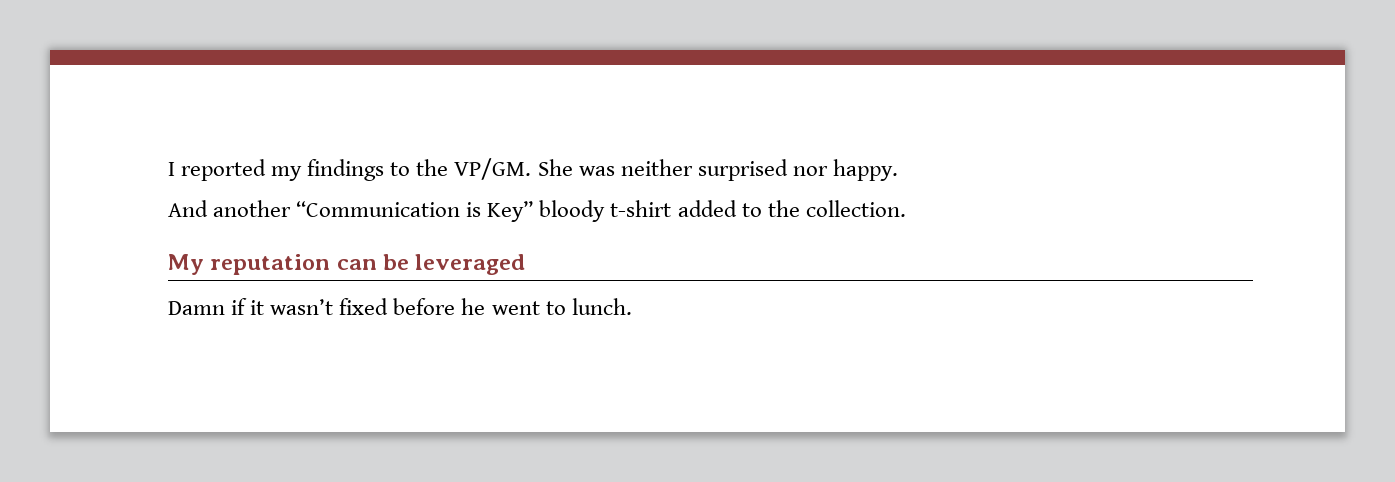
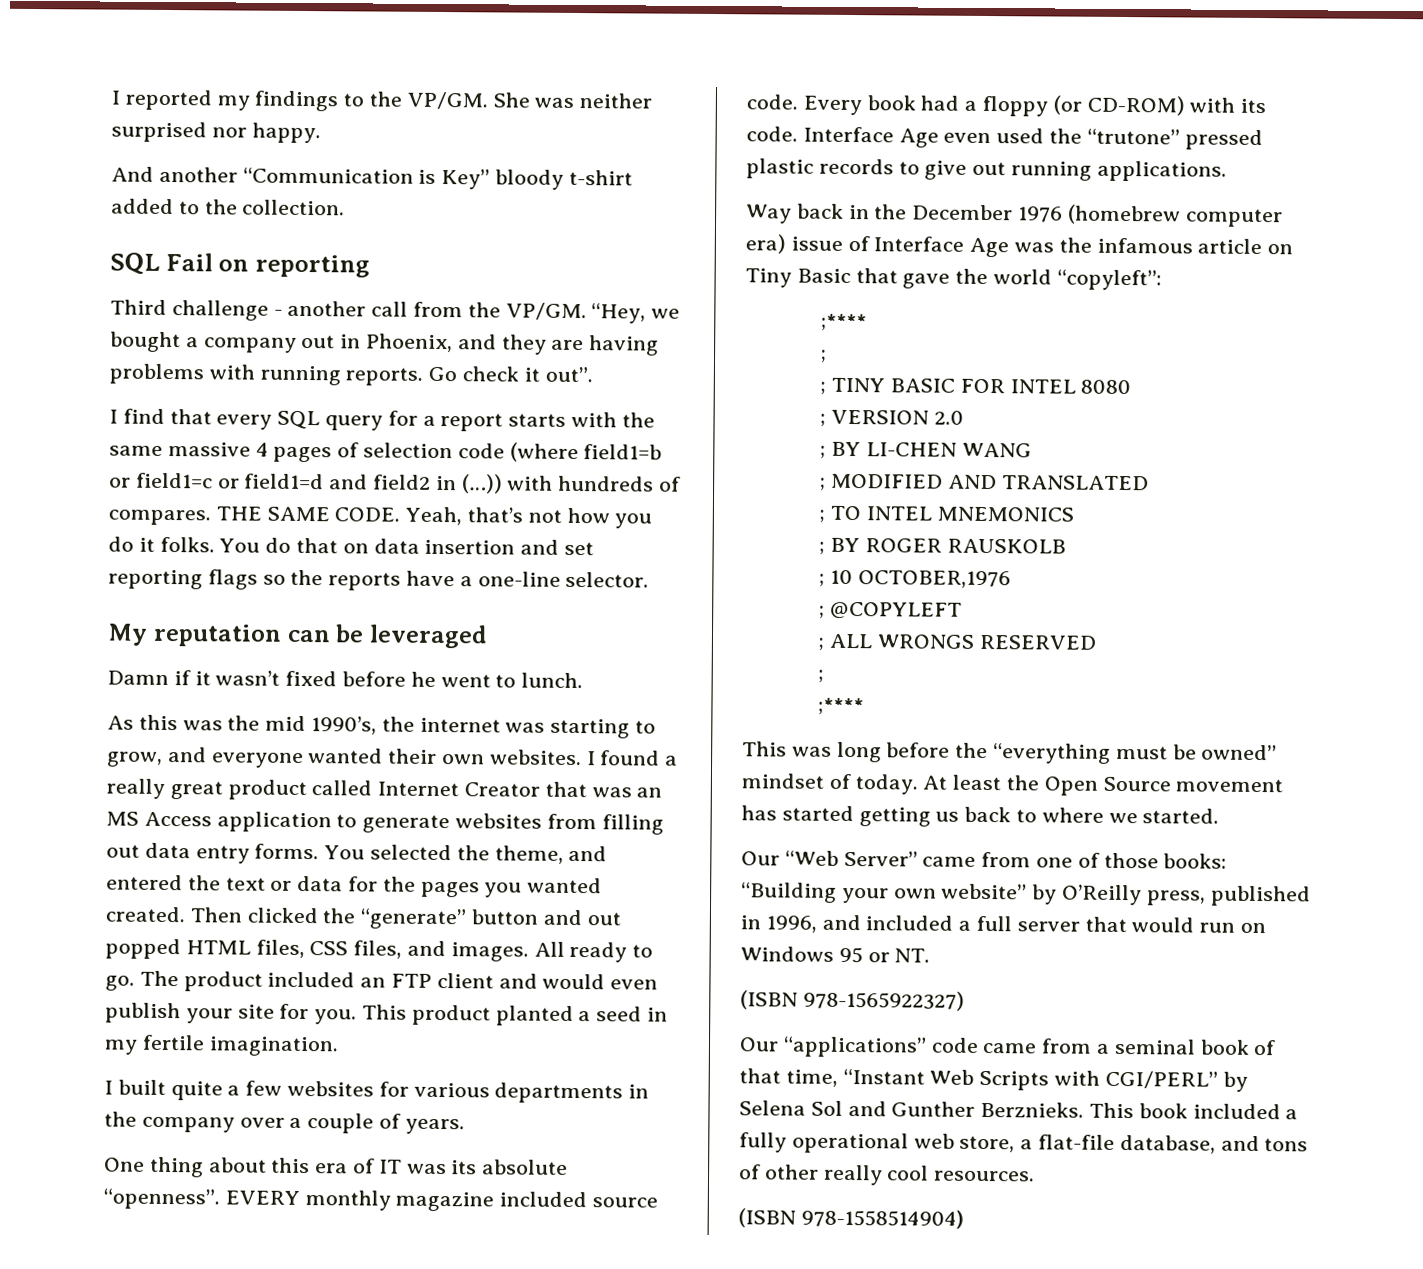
+ SQL Fail on reporting
+ Third challenge - another call from the VP/GM. “Hey, we bought a company out in Phoenix, and they are having problems with running reports. Go check it out”.
+ I find that every SQL query for a report starts with the same massive 4 pages of selection code (where field1=b or field1=c or field1=d and field2 in (…)) with hundreds of compares. THE SAME CODE. Yeah, that’s not how you do it folks. You do that on data insertion and set reporting flags so the reports have a one-line selector.
+ As this was the mid 1990’s, the internet was starting to grow, and everyone wanted their own websites. I found a really great product called Internet Creator that was an MS Access application to generate websites from filling out data entry forms. You selected the theme, and entered the text or data for the pages you wanted created. Then clicked the “generate” button and out popped HTML files, CSS files, and images. All ready to go. The product included an FTP client and would even publish your site for you. This product planted a seed in my fertile imagination.
+ I built quite a few websites for various departments in the company over a couple of years.
+ One thing about this era of IT was its absolute “openness”. EVERY monthly magazine included source code. Every book had a floppy (or CD-ROM) with its code. Interface Age even used the “trutone” pressed plastic records to give out running applications.
+ Way back in the December 1976 (homebrew computer era) issue of Interface Age was the infamous article on Tiny Basic that gave the world “copyleft”:
+ ;****
+ ;
+ ; TINY BASIC FOR INTEL 8080
+ ; VERSION 2.0
+ ; BY LI-CHEN WANG
+ ; MODIFIED AND TRANSLATED
+ ; TO INTEL MNEMONICS
+ ; BY ROGER RAUSKOLB
+ ; 10 OCTOBER,1976
+ ; @COPYLEFT
+ ; ALL WRONGS RESERVED
+ ;
+ ;****
+ This was long before the “everything must be owned” mindset of today. At least the Open Source movement has started getting us back to where we started.
+ Our “Web Server” came from one of those books: “Building your own website” by O’Reilly press, published in 1996, and included a full server that would run on Windows 95 or NT.
+ (ISBN 978-1565922327)
+ Our “applications” code came from a seminal book of that time, “Instant Web Scripts with CGI/PERL” by Selena Sol and Gunther Berznieks. This book included a fully operational web store, a flat-file database, and tons of other really cool resources.
+ (ISBN 978-1558514904)

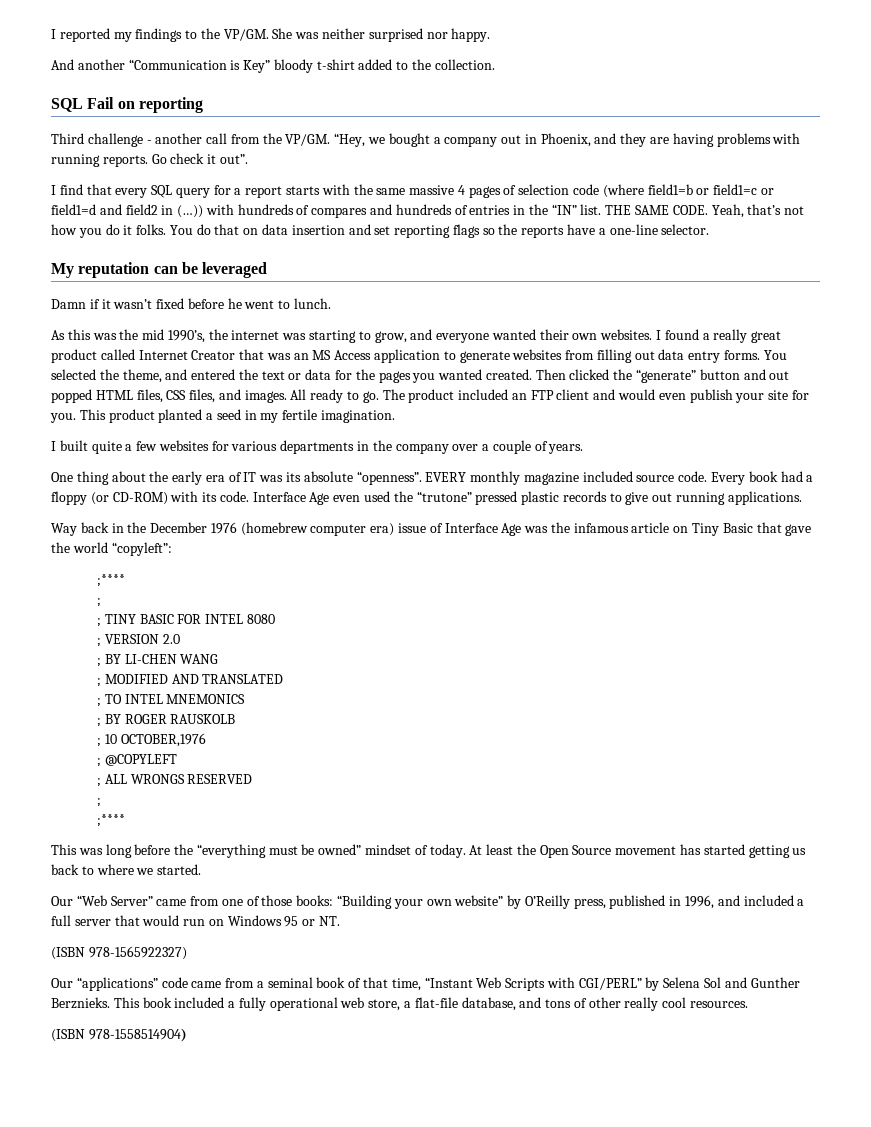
- I find that every SQL query for a report starts with the same massive 4 pages of selection code (where field1=b or field1=c or field1=d and field2 in (…)) with hundreds of compares.
+ I find that every SQL query for a report starts with the same massive 4 pages of selection code (where field1=b or field1=c or field1=d and field2 in (…)) with hundreds of compares and hundreds of entries in the “IN” list.
- One thing about this era of IT was its absolute “openness”.
+ One thing about the early era of IT was its absolute “openness”.

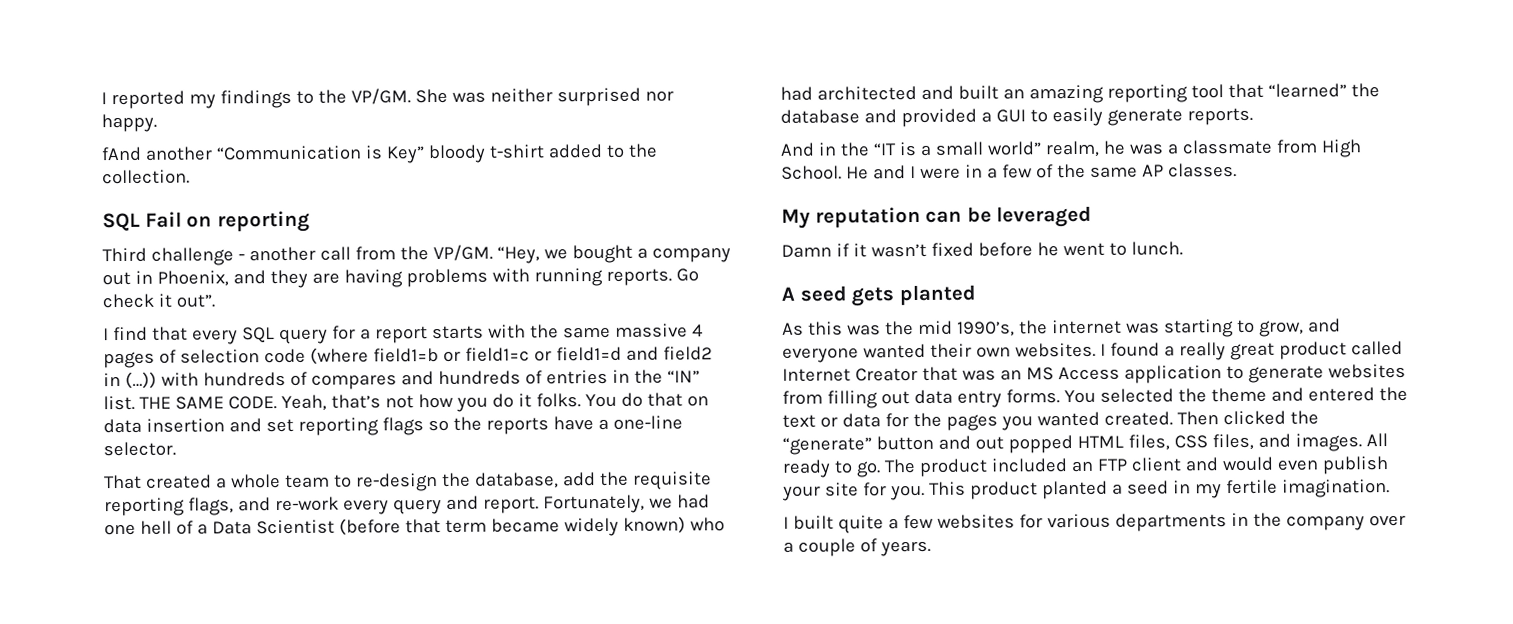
- And another “Communication is Key” bloody t-shirt added to the collection.
+ fAnd another “Communication is Key” bloody t-shirt added to the collection.
+ That created a whole team to re-design the database, add the requisite reporting flags, and re-work every query and report. Fortunately, we had one hell of a Data Scientist (before that term became widely known) who had architected and built an amazing reporting tool that “learned” the database and provided a GUI to easily generate reports.
+ And in the “IT is a small world” realm, he was a classmate from High School. He and I were in a few of the same AP classes.
+ A seed gets planted
- You selected the theme, and entered the text or data for the pages you wanted created.
+ You selected the theme and entered the text or data for the pages you wanted created.
- One thing about the early era of IT was its absolute “openness”. EVERY monthly magazine included source code. Every book had a floppy (or CD-ROM) with its code. Interface Age even used the “trutone” pressed plastic records to give out running applications.
- Way back in the December 1976 (homebrew computer era) issue of Interface Age was the infamous article on Tiny Basic that gave the world “copyleft”:
- ;****
- ;
- ; TINY BASIC FOR INTEL 8080
- ; VERSION 2.0
- ; BY LI-CHEN WANG
- ; MODIFIED AND TRANSLATED
- ; TO INTEL MNEMONICS
- ; BY ROGER RAUSKOLB
- ; 10 OCTOBER,1976
- ; @COPYLEFT
- ; ALL WRONGS RESERVED
- ;
- ;****
- This was long before the “everything must be owned” mindset of today. At least the Open Source movement has started getting us back to where we started.
- Our “Web Server” came from one of those books: “Building your own website” by O’Reilly press, published in 1996, and included a full server that would run on Windows 95 or NT.
- (ISBN 978-1565922327)
- Our “applications” code came from a seminal book of that time, “Instant Web Scripts with CGI/PERL” by Selena Sol and Gunther Berznieks. This book included a fully operational web store, a flat-file database, and tons of other really cool resources.
- (ISBN 978-1558514904)

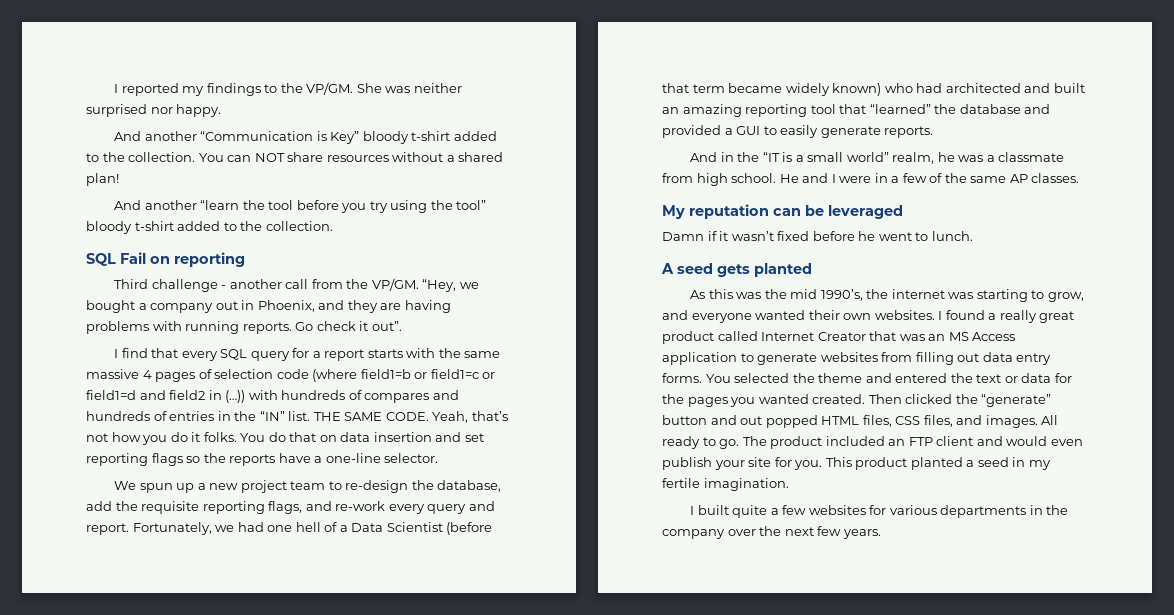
- fAnd another “Communication is Key” bloody t-shirt added to the collection.
+ And another “Communication is Key” bloody t-shirt added to the collection. You can NOT share resources without a shared plan!
+ And another “learn the tool before you try using the tool” bloody t-shirt added to the collection.
- That created a whole team to re-design the database, add the requisite reporting flags, and re-work every query and report.
+ We spun up a new project team to re-design the database, add the requisite reporting flags, and re-work every query and report.
- And in the “IT is a small world” realm, he was a classmate from High School.
+ And in the “IT is a small world” realm, he was a classmate from high school.
- I built quite a few websites for various departments in the company over a couple of years.
+ I built quite a few websites for various departments in the company over the next few years.

